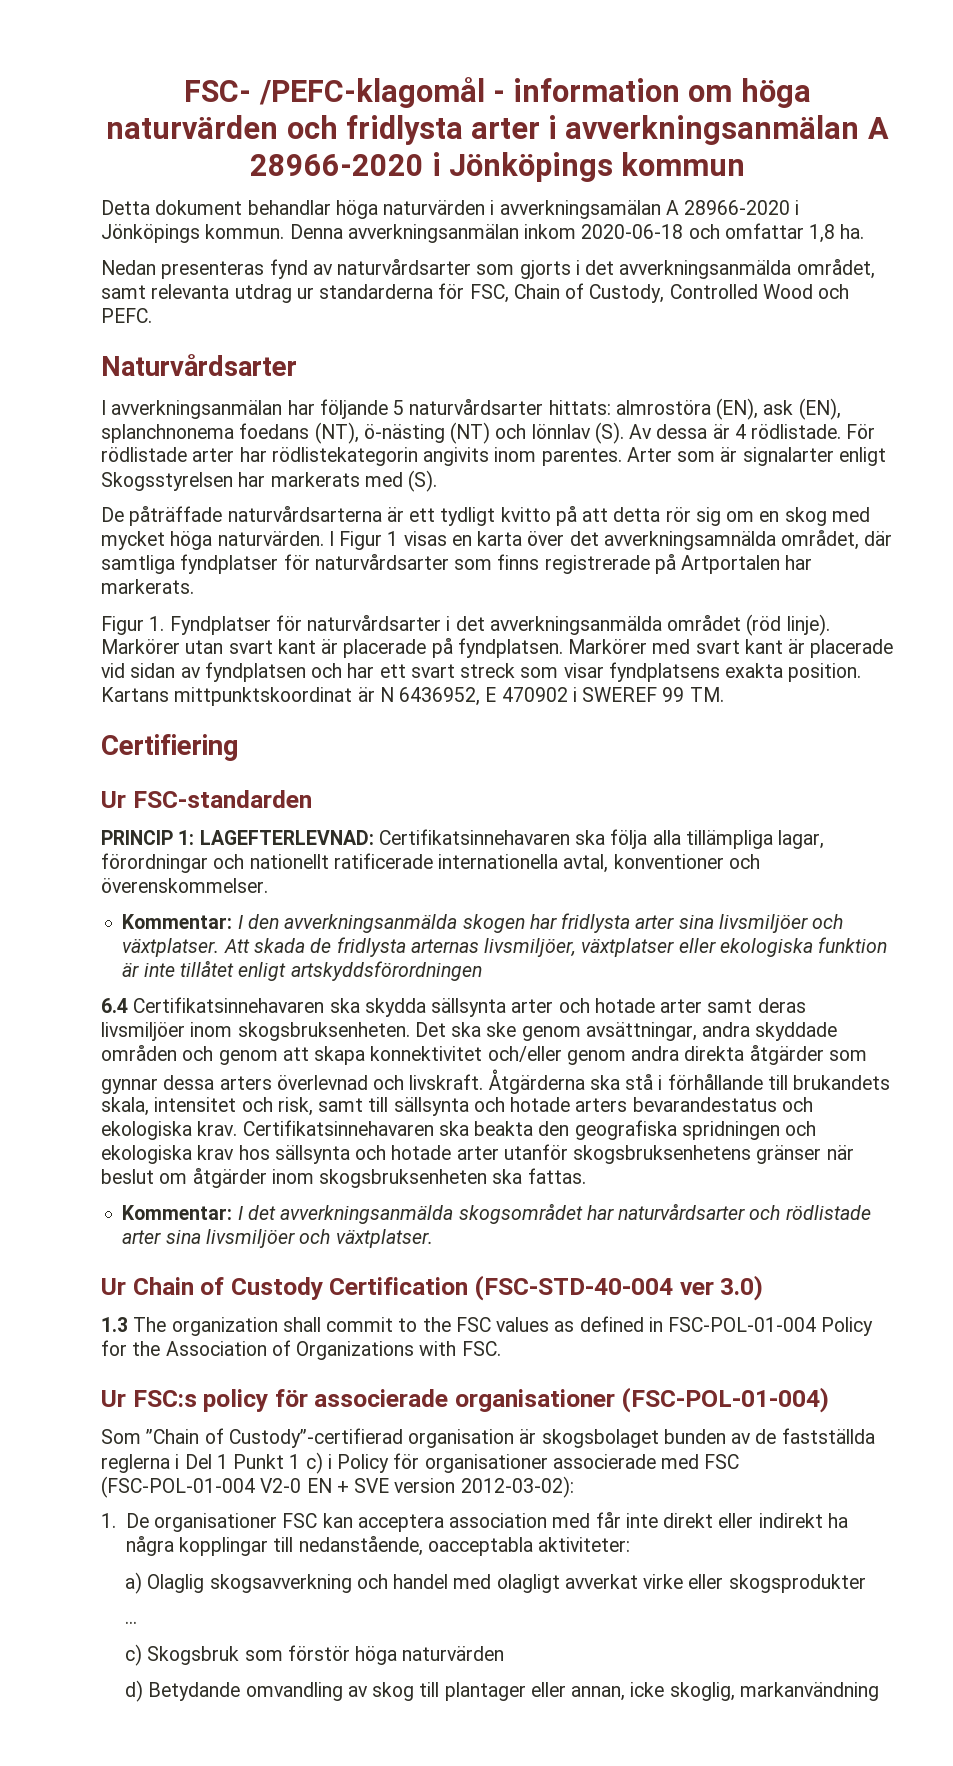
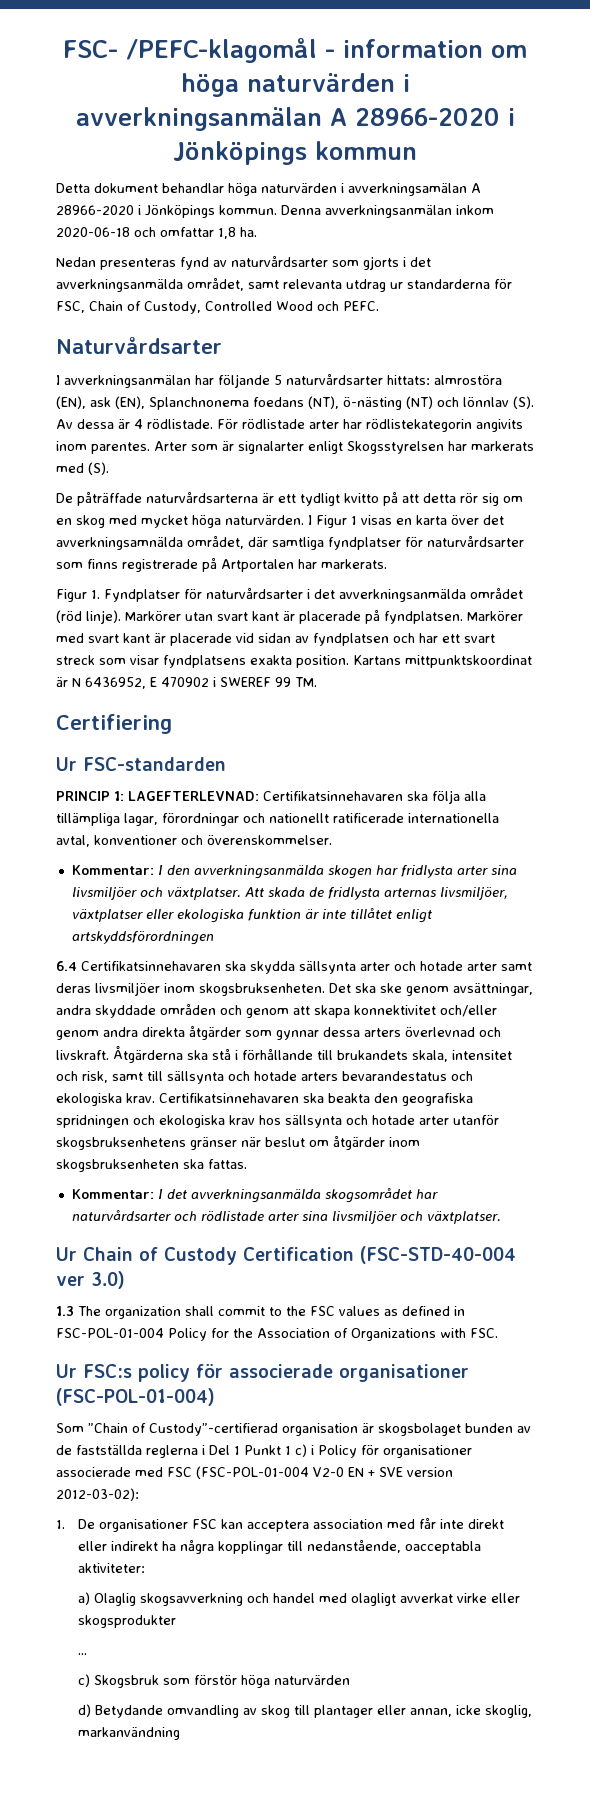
- FSC- /PEFC-klagomål - information om höga naturvärden och fridlysta arter i avverkningsanmälan A 28966-2020 i Jönköpings kommun
+ FSC- /PEFC-klagomål - information om höga naturvärden i avverkningsanmälan A 28966-2020 i Jönköpings kommun
- I avverkningsanmälan har följande 5 naturvårdsarter hittats: almrostöra (EN), ask (EN), splanchnonema foedans (NT), ö-nästing (NT) och lönnlav (S). Av dessa är 4 rödlistade.
+ I avverkningsanmälan har följande 5 naturvårdsarter hittats: almrostöra (EN), ask (EN), Splanchnonema foedans (NT), ö-nästing (NT) och lönnlav (S). Av dessa är 4 rödlistade.

